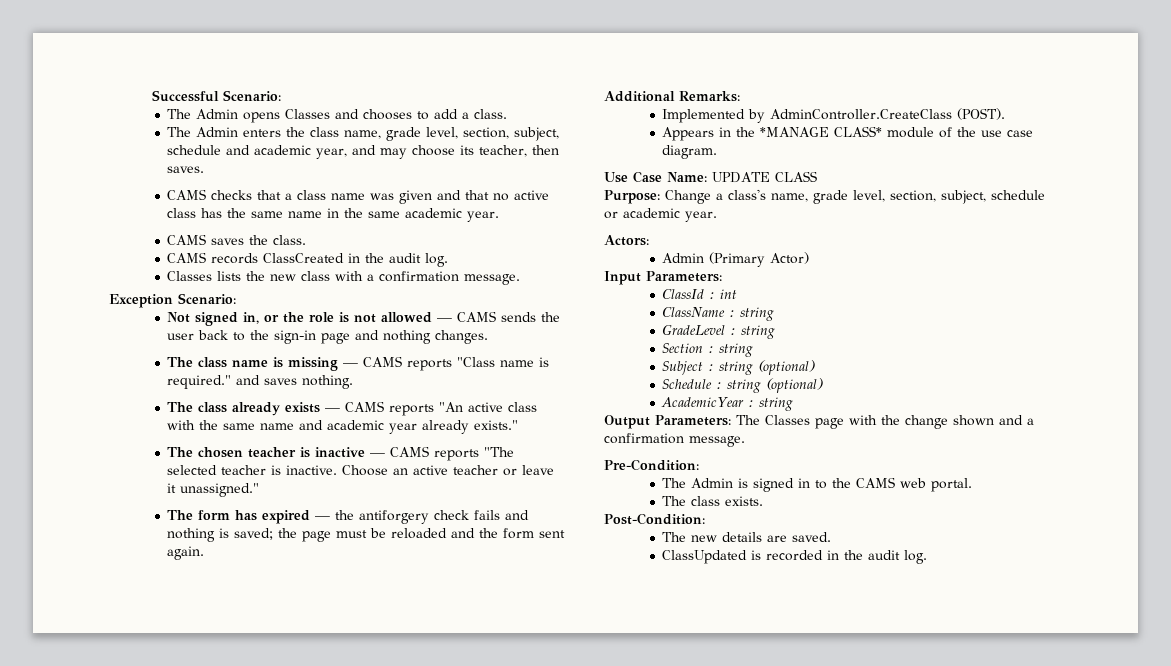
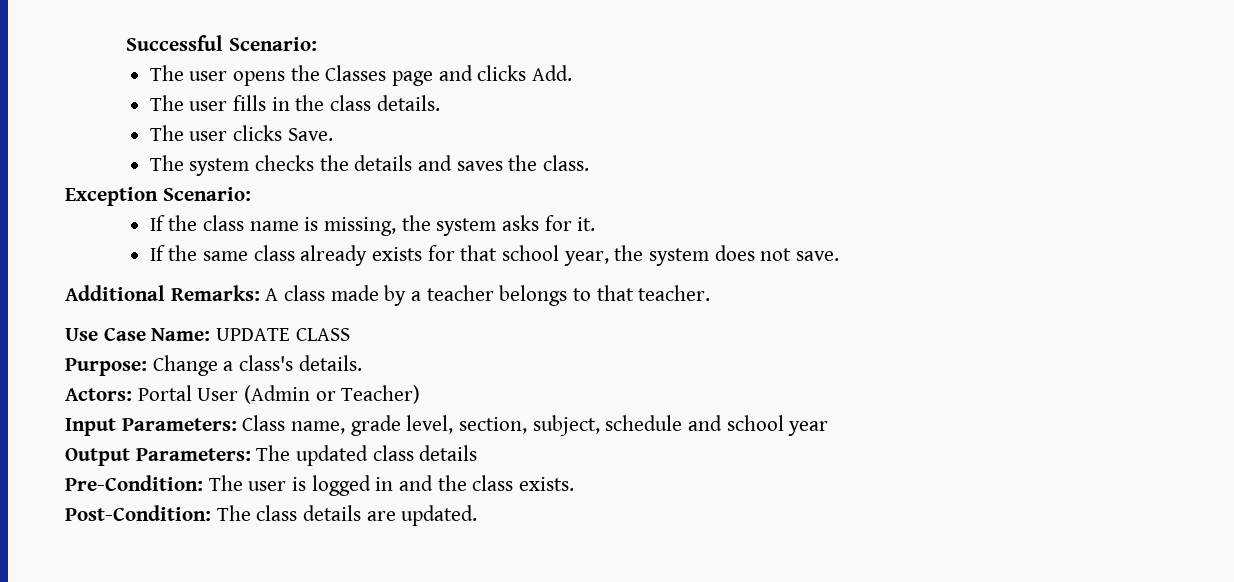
- The Admin opens Classes and chooses to add a class.
- The Admin enters the class name, grade level, section, subject, schedule and academic year, and may choose its teacher, then saves.
- CAMS checks that a class name was given and that no active class has the same name in the same academic year.
- CAMS saves the class.
- CAMS records ClassCreated in the audit log.
- Classes lists the new class with a confirmation message.
+ The user opens the Classes page and clicks Add.
+ The user fills in the class details.
+ The user clicks Save.
+ The system checks the details and saves the class.
  Exception Scenario:
- Not signed in, or the role is not allowed — CAMS sends the user back to the sign-in page and nothing changes.
- The class name is missing — CAMS reports "Class name is required." and saves nothing.
- The class already exists — CAMS reports "An active class with the same name and academic year already exists."
- The chosen teacher is inactive — CAMS reports "The selected teacher is inactive. Choose an active teacher or leave it unassigned."
- The form has expired — the antiforgery check fails and nothing is saved; the page must be reloaded and the form sent again.
- Additional Remarks:
- Implemented by AdminController.CreateClass (POST).
- Appears in the *MANAGE CLASS* module of the use case diagram.
+ If the class name is missing, the system asks for it.
+ If the same class already exists for that school year, the system does not save.
+ Additional Remarks: A class made by a teacher belongs to that teacher.
- Purpose: Change a class's name, grade level, section, subject, schedule or academic year.
- Actors:
- Admin (Primary Actor)
- Input Parameters:
- ClassId : int
- ClassName : string
- GradeLevel : string
- Section : string
- Subject : string (optional)
- Schedule : string (optional)
- AcademicYear : string
- Output Parameters: The Classes page with the change shown and a confirmation message.
- Pre-Condition:
- The Admin is signed in to the CAMS web portal.
- The class exists.
- Post-Condition:
- The new details are saved.
- ClassUpdated is recorded in the audit log.
+ Purpose: Change a class's details.
+ Actors: Portal User (Admin or Teacher)
+ Input Parameters: Class name, grade level, section, subject, schedule and school year
+ Output Parameters: The updated class details
+ Pre-Condition: The user is logged in and the class exists.
+ Post-Condition: The class details are updated.

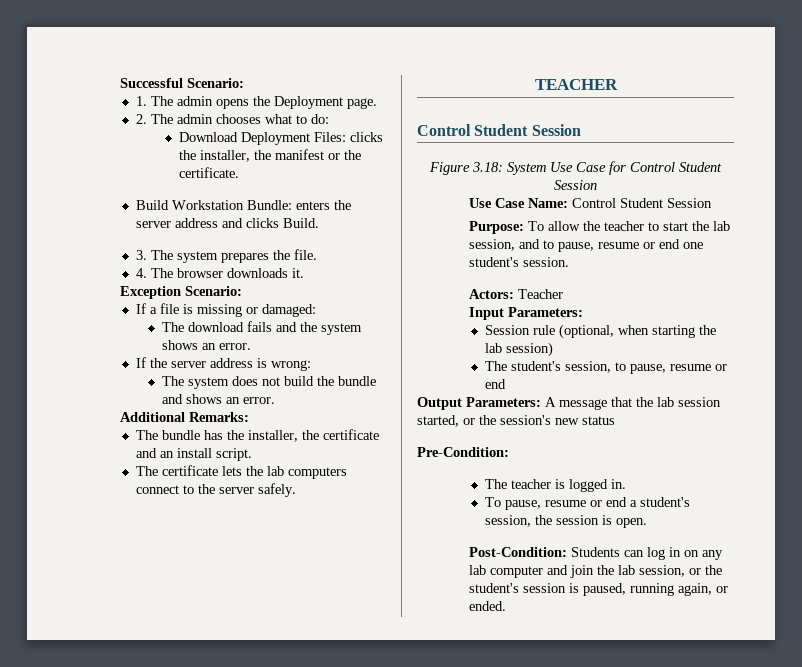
- The user opens the Classes page and clicks Add.
- The user fills in the class details.
- The user clicks Save.
- The system checks the details and saves the class.
+ 1. The admin opens the Deployment page.
+ 2. The admin chooses what to do:
+ Download Deployment Files: clicks the installer, the manifest or the certificate.
+ Build Workstation Bundle: enters the server address and clicks Build.
+ 3. The system prepares the file.
+ 4. The browser downloads it.
  Exception Scenario:
- If the class name is missing, the system asks for it.
- If the same class already exists for that school year, the system does not save.
- Additional Remarks: A class made by a teacher belongs to that teacher.
- Use Case Name: UPDATE CLASS
- Purpose: Change a class's details.
- Actors: Portal User (Admin or Teacher)
- Input Parameters: Class name, grade level, section, subject, schedule and school year
- Output Parameters: The updated class details
- Pre-Condition: The user is logged in and the class exists.
- Post-Condition: The class details are updated.
+ If a file is missing or damaged:
+ The download fails and the system shows an error.
+ If the server address is wrong:
+ The system does not build the bundle and shows an error.
+ Additional Remarks:
+ The bundle has the installer, the certificate and an install script.
+ The certificate lets the lab computers connect to the server safely.
+ TEACHER
+ Control Student Session
+ Figure 3.18: System Use Case for Control Student Session
+ Use Case Name: Control Student Session
+ Purpose: To allow the teacher to start the lab session, and to pause, resume or end one student's session.
+ Actors: Teacher
+ Input Parameters:
+ Session rule (optional, when starting the lab session)
+ The student's session, to pause, resume or end
+ Output Parameters: A message that the lab session started, or the session's new status
+ Pre-Condition:
+ The teacher is logged in.
+ To pause, resume or end a student's session, the session is open.
+ Post-Condition: Students can log in on any lab computer and join the lab session, or the student's session is paused, running again, or ended.

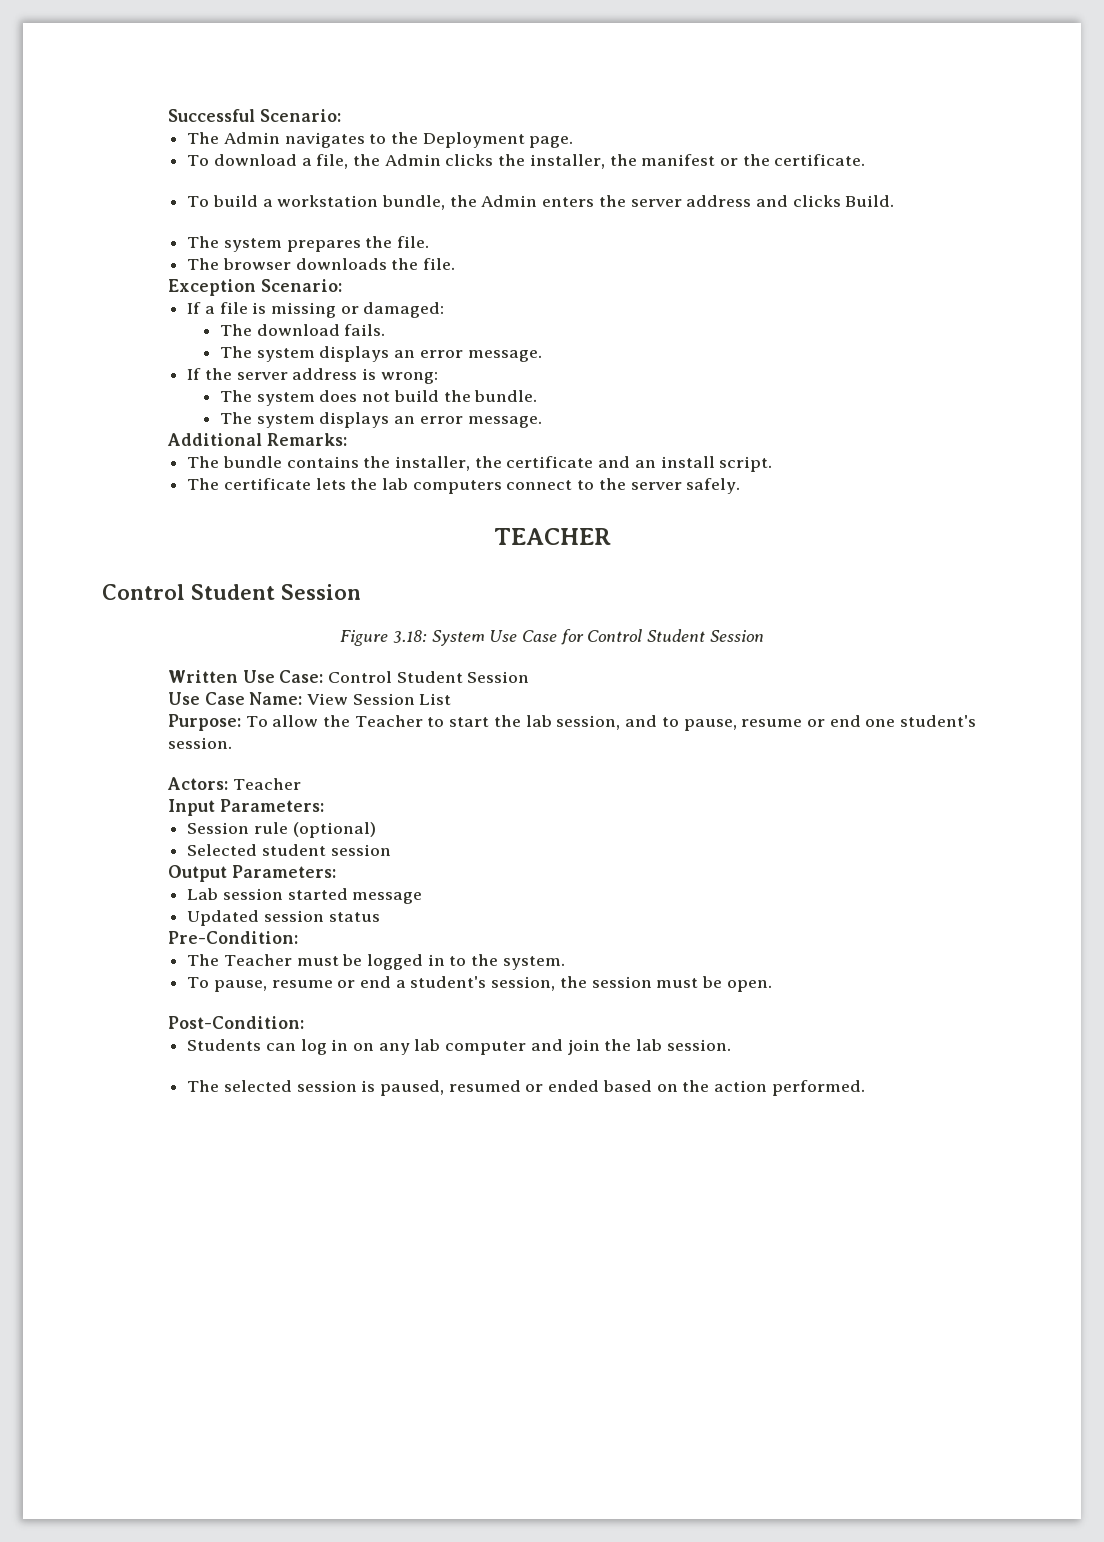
- 1. The admin opens the Deployment page.
+ The Admin navigates to the Deployment page.
- 2. The admin chooses what to do:
- Download Deployment Files: clicks the installer, the manifest or the certificate.
+ To download a file, the Admin clicks the installer, the manifest or the certificate.
- Build Workstation Bundle: enters the server address and clicks Build.
+ To build a workstation bundle, the Admin enters the server address and clicks Build.
- 3. The system prepares the file.
+ The system prepares the file.
- 4. The browser downloads it.
+ The browser downloads the file.
- The download fails and the system shows an error.
+ The download fails.
+ The system displays an error message.
- The system does not build the bundle and shows an error.
+ The system does not build the bundle.
+ The system displays an error message.
- The bundle has the installer, the certificate and an install script.
+ The bundle contains the installer, the certificate and an install script.
+ Written Use Case: Control Student Session
- Use Case Name: Control Student Session
+ Use Case Name: View Session List
- Purpose: To allow the teacher to start the lab session, and to pause, resume or end one student's session.
+ Purpose: To allow the Teacher to start the lab session, and to pause, resume or end one student's session.
- Session rule (optional, when starting the lab session)
- The student's session, to pause, resume or end
- Output Parameters: A message that the lab session started, or the session's new status
+ Session rule (optional)
+ Selected student session
+ Output Parameters:
+ Lab session started message
+ Updated session status
  Pre-Condition:
- The teacher is logged in.
+ The Teacher must be logged in to the system.
- To pause, resume or end a student's session, the session is open.
+ To pause, resume or end a student's session, the session must be open.
- Post-Condition: Students can log in on any lab computer and join the lab session, or the student's session is paused, running again, or ended.
+ Post-Condition:
+ Students can log in on any lab computer and join the lab session.
+ The selected session is paused, resumed or ended based on the action performed.

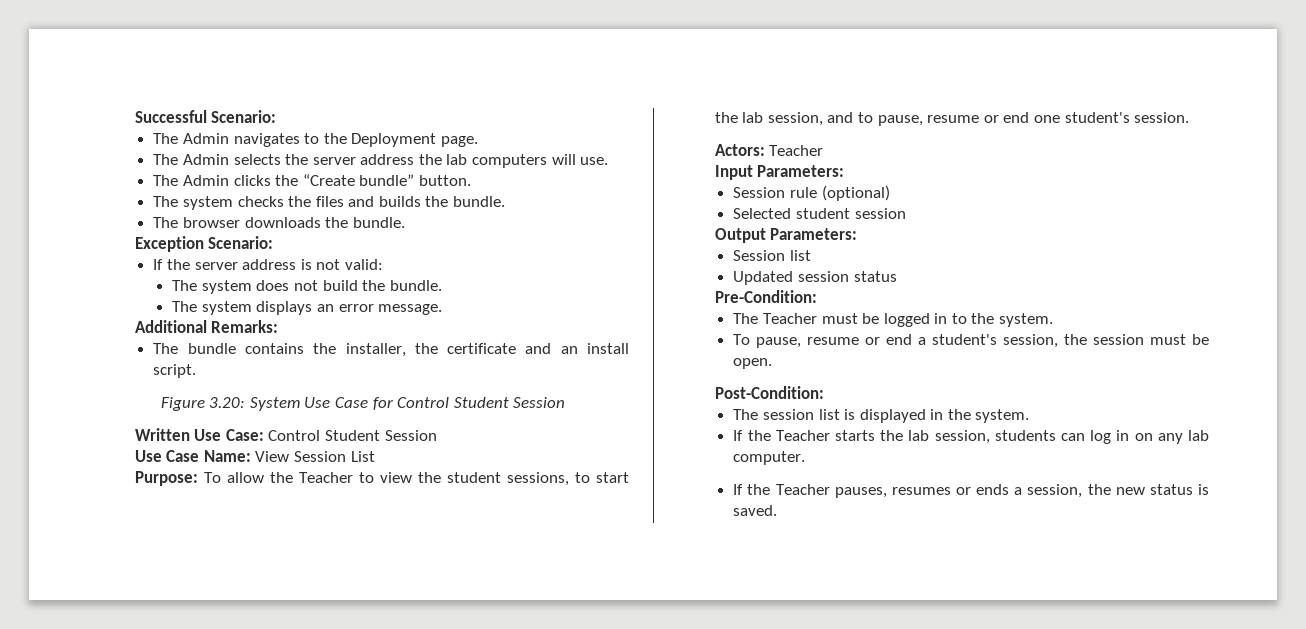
- To download a file, the Admin clicks the installer, the manifest or the certificate.
- To build a workstation bundle, the Admin enters the server address and clicks Build.
- The system prepares the file.
+ The Admin selects the server address the lab computers will use.
+ The Admin clicks the “Create bundle” button.
+ The system checks the files and builds the bundle.
- The browser downloads the file.
+ The browser downloads the bundle.
- If a file is missing or damaged:
- The download fails.
- The system displays an error message.
- If the server address is wrong:
+ If the server address is not valid:
- The certificate lets the lab computers connect to the server safely.
- TEACHER
- Control Student Session
- Figure 3.18: System Use Case for Control Student Session
+ Figure 3.20: System Use Case for Control Student Session
- Purpose: To allow the Teacher to start the lab session, and to pause, resume or end one student's session.
+ Purpose: To allow the Teacher to view the student sessions, to start the lab session, and to pause, resume or end one student's session.
- Lab session started message
+ Session list
- Students can log in on any lab computer and join the lab session.
- The selected session is paused, resumed or ended based on the action performed.
+ The session list is displayed in the system.
+ If the Teacher starts the lab session, students can log in on any lab computer.
+ If the Teacher pauses, resumes or ends a session, the new status is saved.

